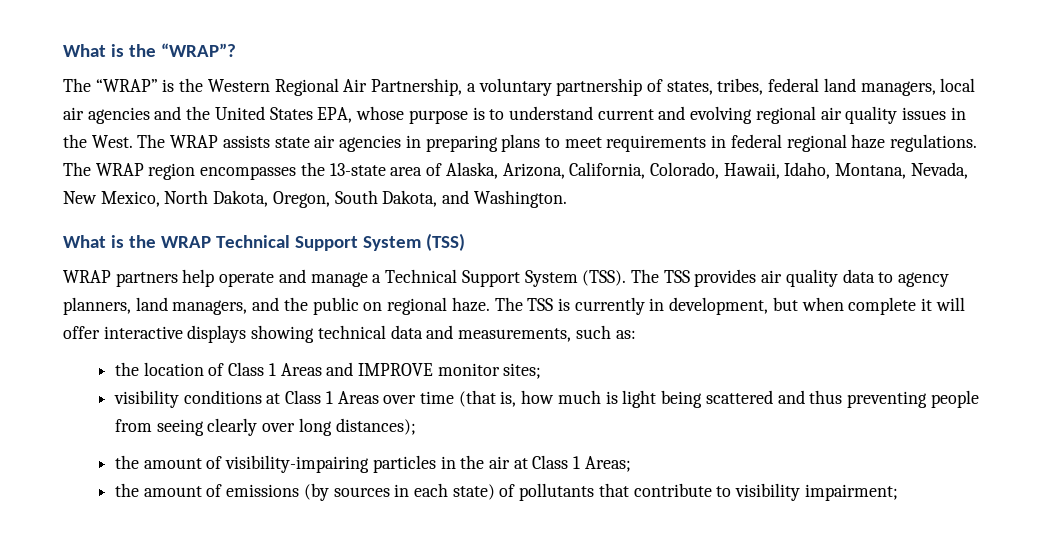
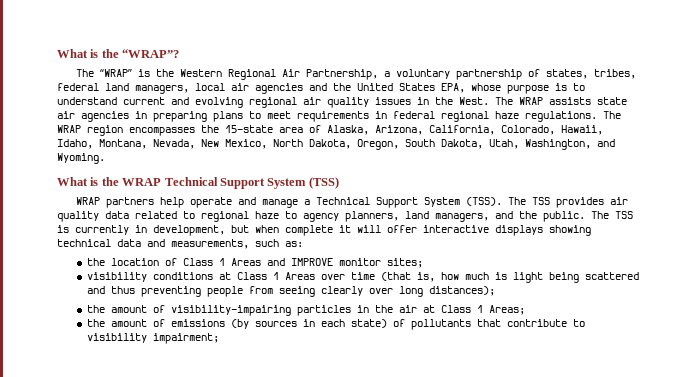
- The WRAP region encompasses the 13-state area of Alaska, Arizona, California, Colorado, Hawaii, Idaho, Montana, Nevada, New Mexico, North Dakota, Oregon, South Dakota, and Washington.
+ The WRAP region encompasses the 15-state area of Alaska, Arizona, California, Colorado, Hawaii, Idaho, Montana, Nevada, New Mexico, North Dakota, Oregon, South Dakota, Utah, Washington, and Wyoming.
- The TSS provides air quality data to agency planners, land managers, and the public on regional haze.
+ The TSS provides air quality data related to regional haze to agency planners, land managers, and the public.

